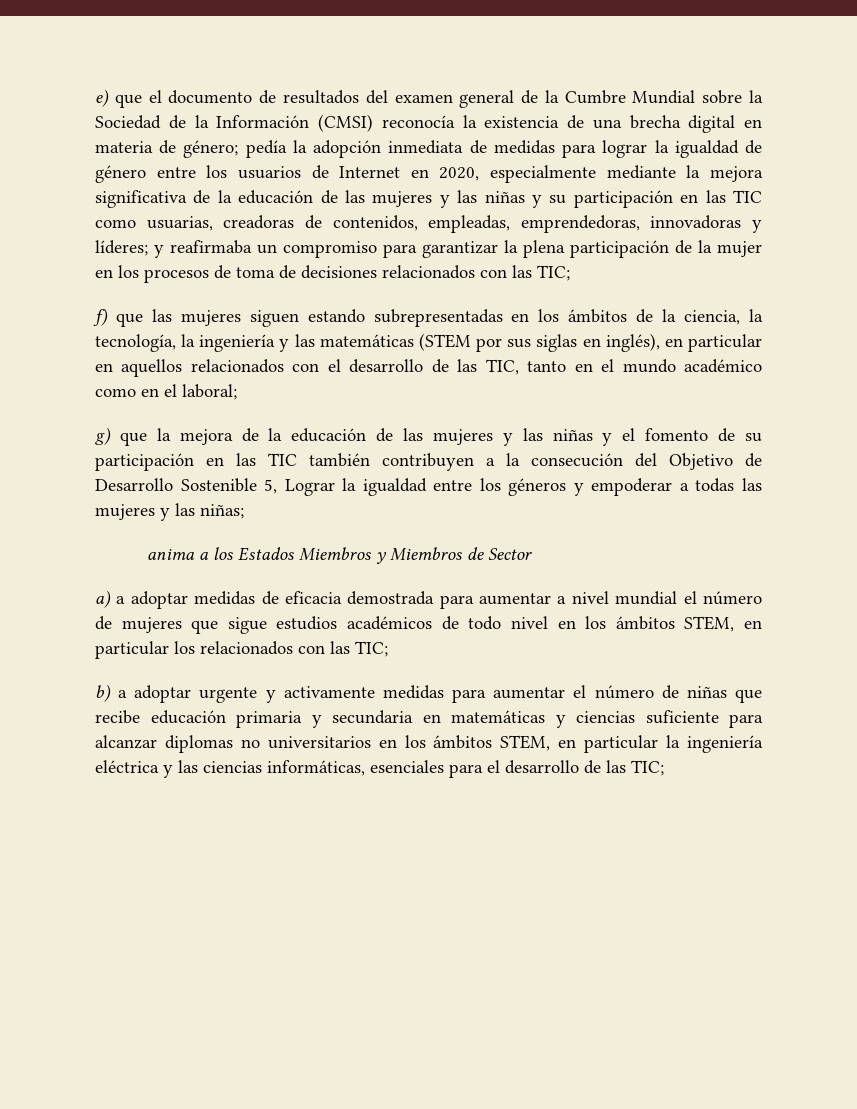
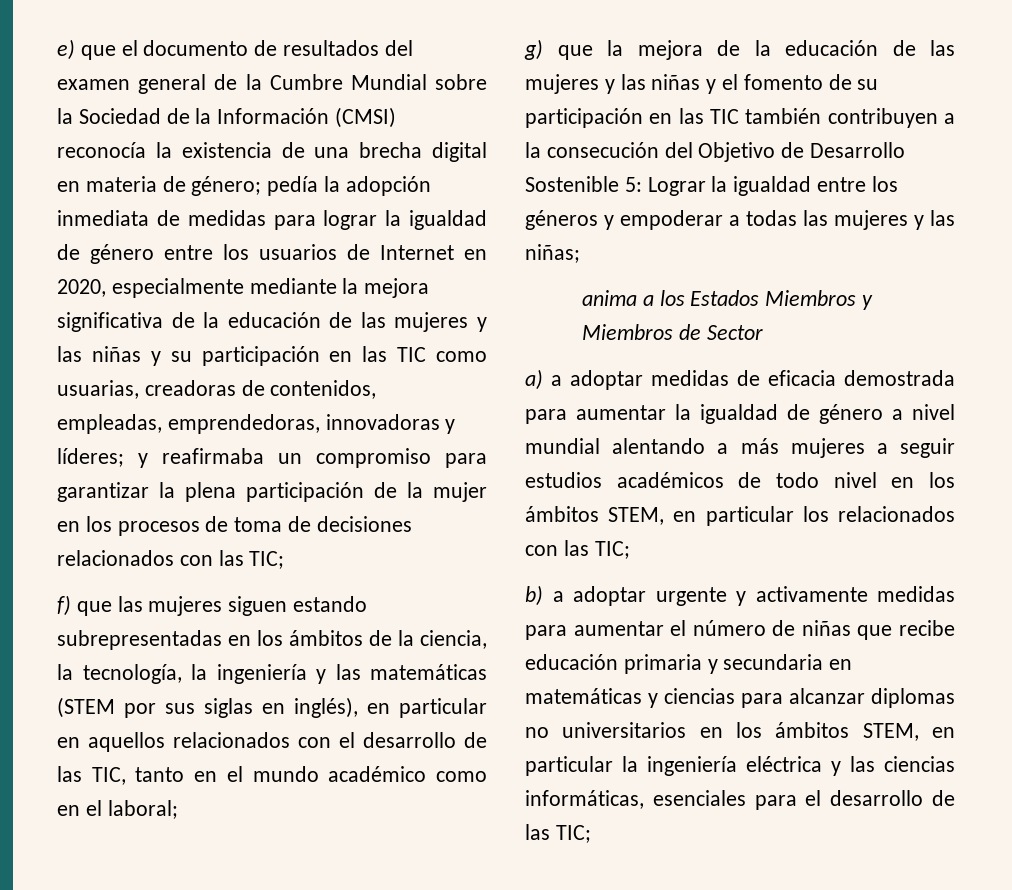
- g) que la mejora de la educación de las mujeres y las niñas y el fomento de su participación en las TIC también contribuyen a la consecución del Objetivo de Desarrollo Sostenible 5, Lograr la igualdad entre los géneros y empoderar a todas las mujeres y las niñas;
+ g) que la mejora de la educación de las mujeres y las niñas y el fomento de su participación en las TIC también contribuyen a la consecución del Objetivo de Desarrollo Sostenible 5: Lograr la igualdad entre los géneros y empoderar a todas las mujeres y las niñas;
- a) a adoptar medidas de eficacia demostrada para aumentar a nivel mundial el número de mujeres que sigue estudios académicos de todo nivel en los ámbitos STEM, en particular los relacionados con las TIC;
+ a) a adoptar medidas de eficacia demostrada para aumentar la igualdad de género a nivel mundial alentando a más mujeres a seguir estudios académicos de todo nivel en los ámbitos STEM, en particular los relacionados con las TIC;
- b) a adoptar urgente y activamente medidas para aumentar el número de niñas que recibe educación primaria y secundaria en matemáticas y ciencias suficiente para alcanzar diplomas no universitarios en los ámbitos STEM, en particular la ingeniería eléctrica y las ciencias informáticas, esenciales para el desarrollo de las TIC;
+ b) a adoptar urgente y activamente medidas para aumentar el número de niñas que recibe educación primaria y secundaria en matemáticas y ciencias para alcanzar diplomas no universitarios en los ámbitos STEM, en particular la ingeniería eléctrica y las ciencias informáticas, esenciales para el desarrollo de las TIC;

